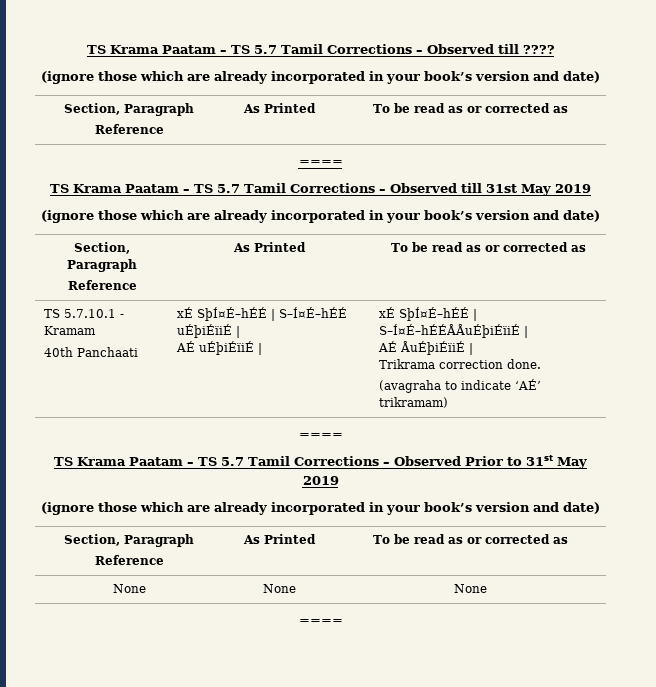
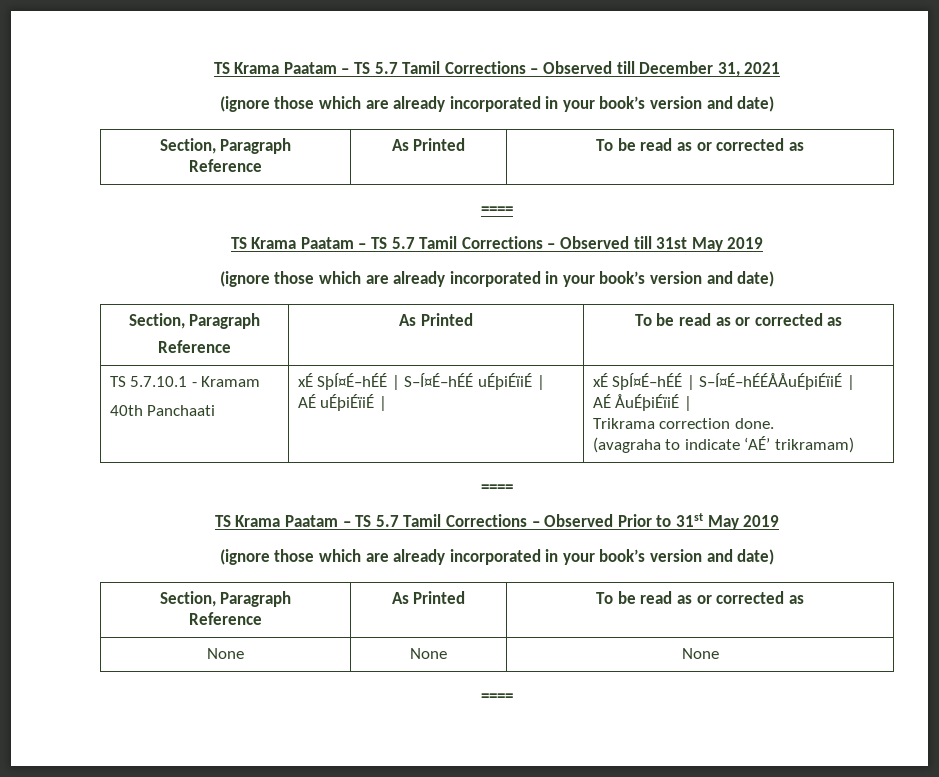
- TS Krama Paatam – TS 5.7 Tamil Corrections – Observed till ????
+ TS Krama Paatam – TS 5.7 Tamil Corrections – Observed till December 31, 2021

